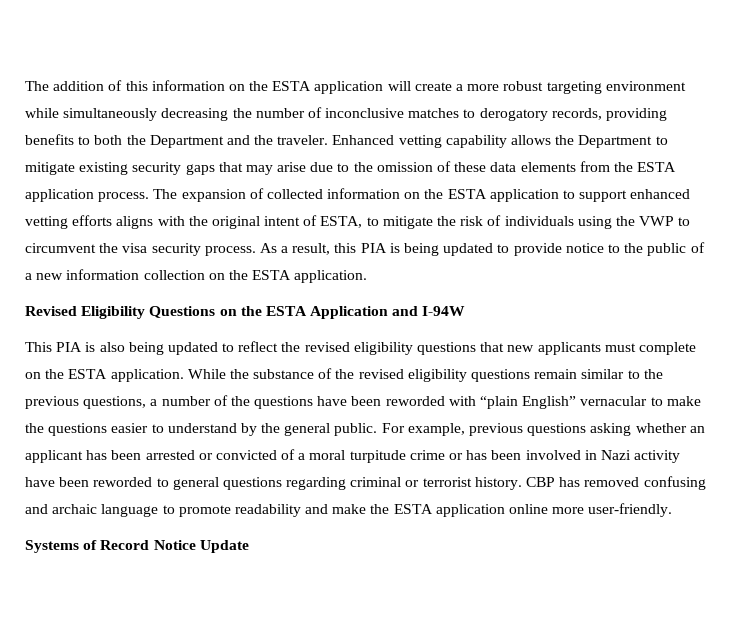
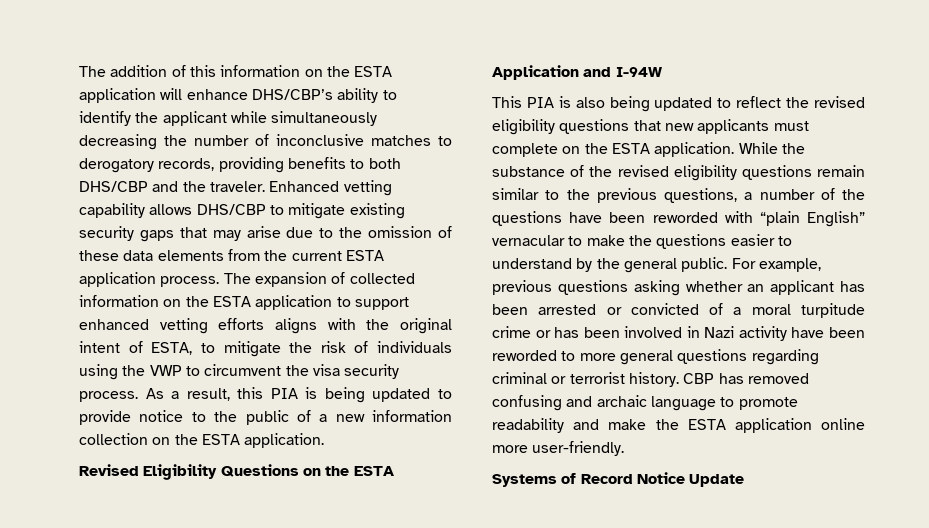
- The addition of this information on the ESTA application will create a more robust targeting environment while simultaneously decreasing the number of inconclusive matches to derogatory records, providing benefits to both the Department and the traveler.
+ The addition of this information on the ESTA application will enhance DHS/CBP’s ability to identify the applicant while simultaneously decreasing the number of inconclusive matches to derogatory records, providing benefits to both DHS/CBP and the traveler.
- Enhanced vetting capability allows the Department to mitigate existing security gaps that may arise due to the omission of these data elements from the ESTA application process.
+ Enhanced vetting capability allows DHS/CBP to mitigate existing security gaps that may arise due to the omission of these data elements from the current ESTA application process.
- For example, previous questions asking whether an applicant has been arrested or convicted of a moral turpitude crime or has been involved in Nazi activity have been reworded to general questions regarding criminal or terrorist history.
+ For example, previous questions asking whether an applicant has been arrested or convicted of a moral turpitude crime or has been involved in Nazi activity have been reworded to more general questions regarding criminal or terrorist history.

